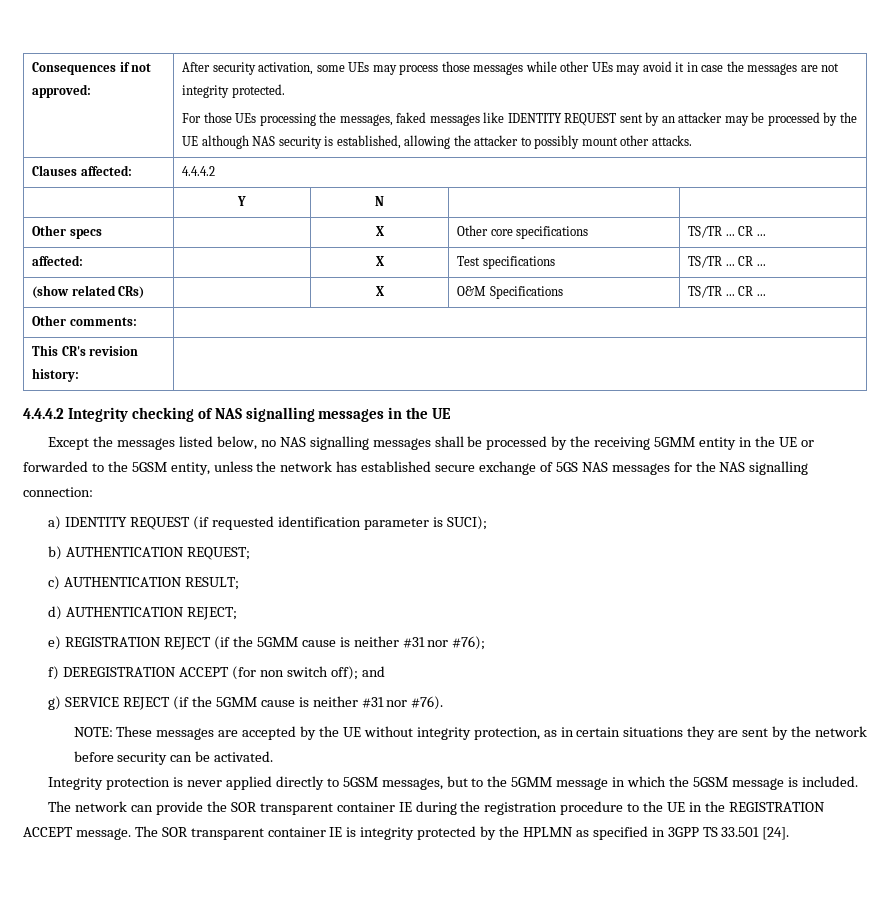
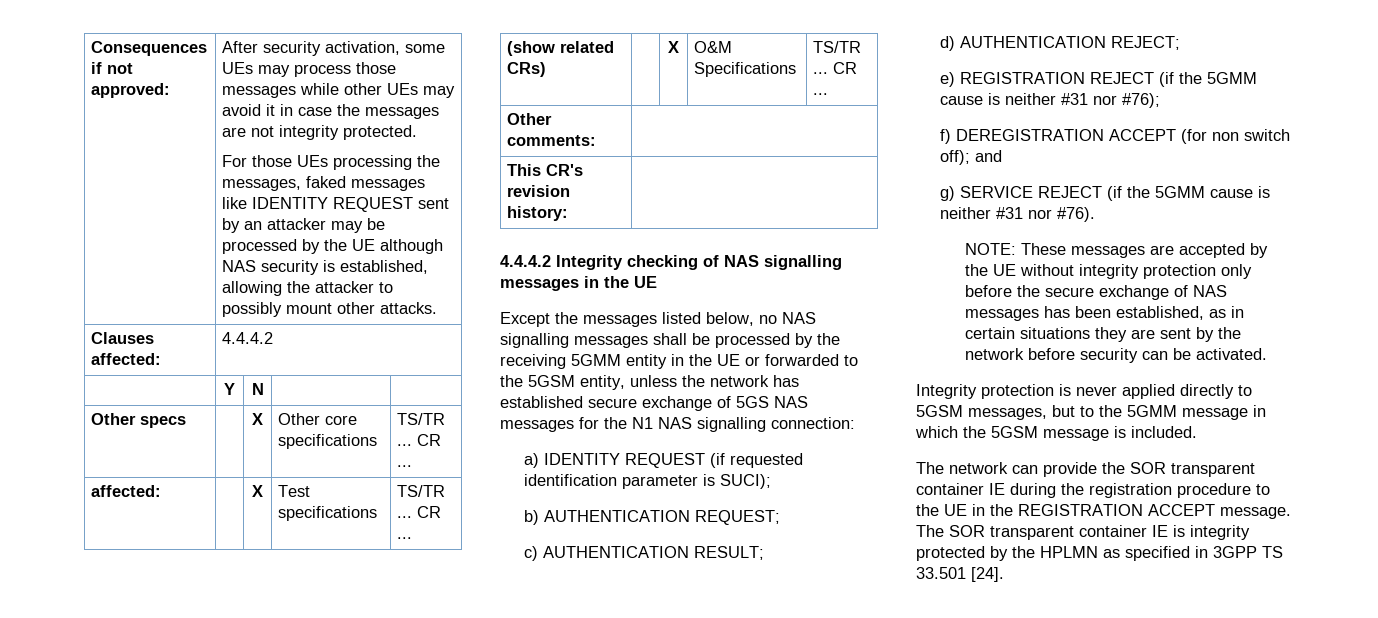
- Except the messages listed below, no NAS signalling messages shall be processed by the receiving 5GMM entity in the UE or forwarded to the 5GSM entity, unless the network has established secure exchange of 5GS NAS messages for the NAS signalling connection:
+ Except the messages listed below, no NAS signalling messages shall be processed by the receiving 5GMM entity in the UE or forwarded to the 5GSM entity, unless the network has established secure exchange of 5GS NAS messages for the N1 NAS signalling connection:
- NOTE: These messages are accepted by the UE without integrity protection, as in certain situations they are sent by the network before security can be activated.
+ NOTE: These messages are accepted by the UE without integrity protection only before the secure exchange of NAS messages has been established, as in certain situations they are sent by the network before security can be activated.

